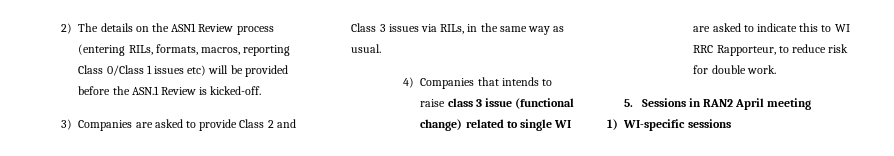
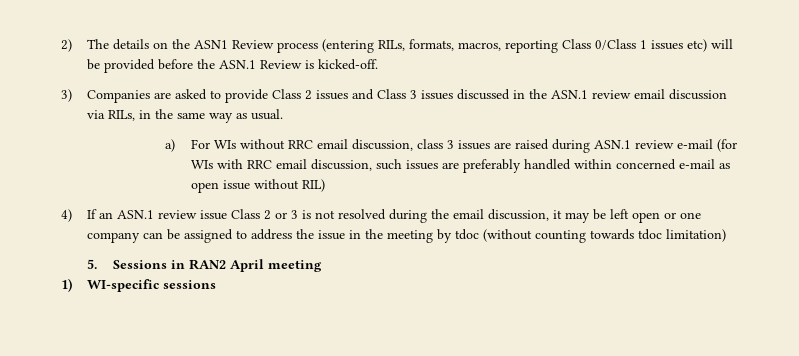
- 3) Companies are asked to provide Class 2 and Class 3 issues via RILs, in the same way as usual.
+ 3) Companies are asked to provide Class 2 issues and Class 3 issues discussed in the ASN.1 review email discussion via RILs, in the same way as usual.
- 4) Companies that intends to raise class 3 issue (functional change) related to single WI are asked to indicate this to WI RRC Rapporteur, to reduce risk for double work.
+ a) For WIs without RRC email discussion, class 3 issues are raised during ASN.1 review e-mail (for WIs with RRC email discussion, such issues are preferably handled within concerned e-mail as open issue without RIL)
+ 4) If an ASN.1 review issue Class 2 or 3 is not resolved during the email discussion, it may be left open or one company can be assigned to address the issue in the meeting by tdoc (without counting towards tdoc limitation)

